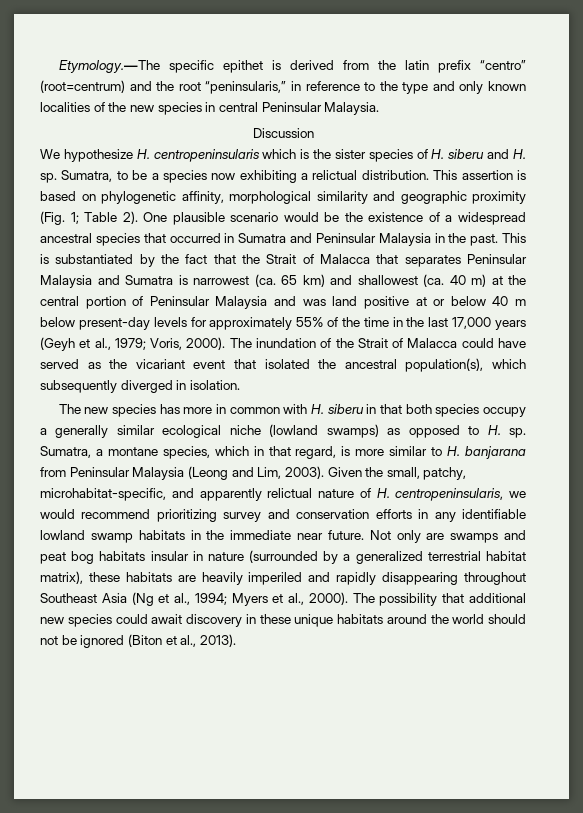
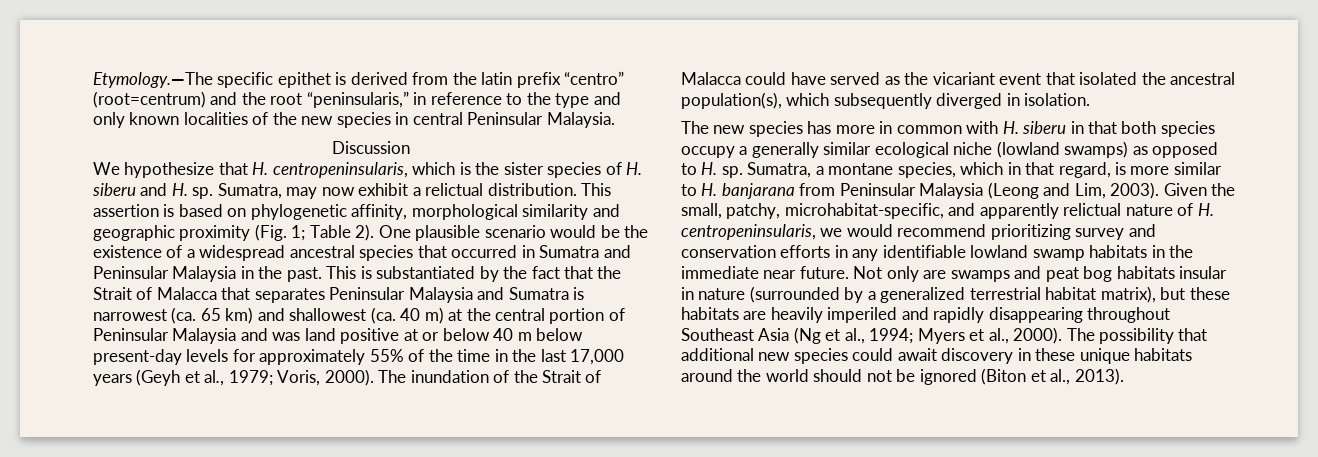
- We hypothesize H. centropeninsularis which is the sister species of H. siberu and H. sp.
+ We hypothesize that H. centropeninsularis, which is the sister species of H. siberu and H. sp.
- Sumatra, to be a species now exhibiting a relictual distribution.
+ Sumatra, may now exhibit a relictual distribution.
- Not only are swamps and peat bog habitats insular in nature (surrounded by a generalized terrestrial habitat matrix), these habitats are heavily imperiled and rapidly disappearing throughout Southeast Asia (Ng et al., 1994; Myers et al., 2000).
+ Not only are swamps and peat bog habitats insular in nature (surrounded by a generalized terrestrial habitat matrix), but these habitats are heavily imperiled and rapidly disappearing throughout Southeast Asia (Ng et al., 1994; Myers et al., 2000).

